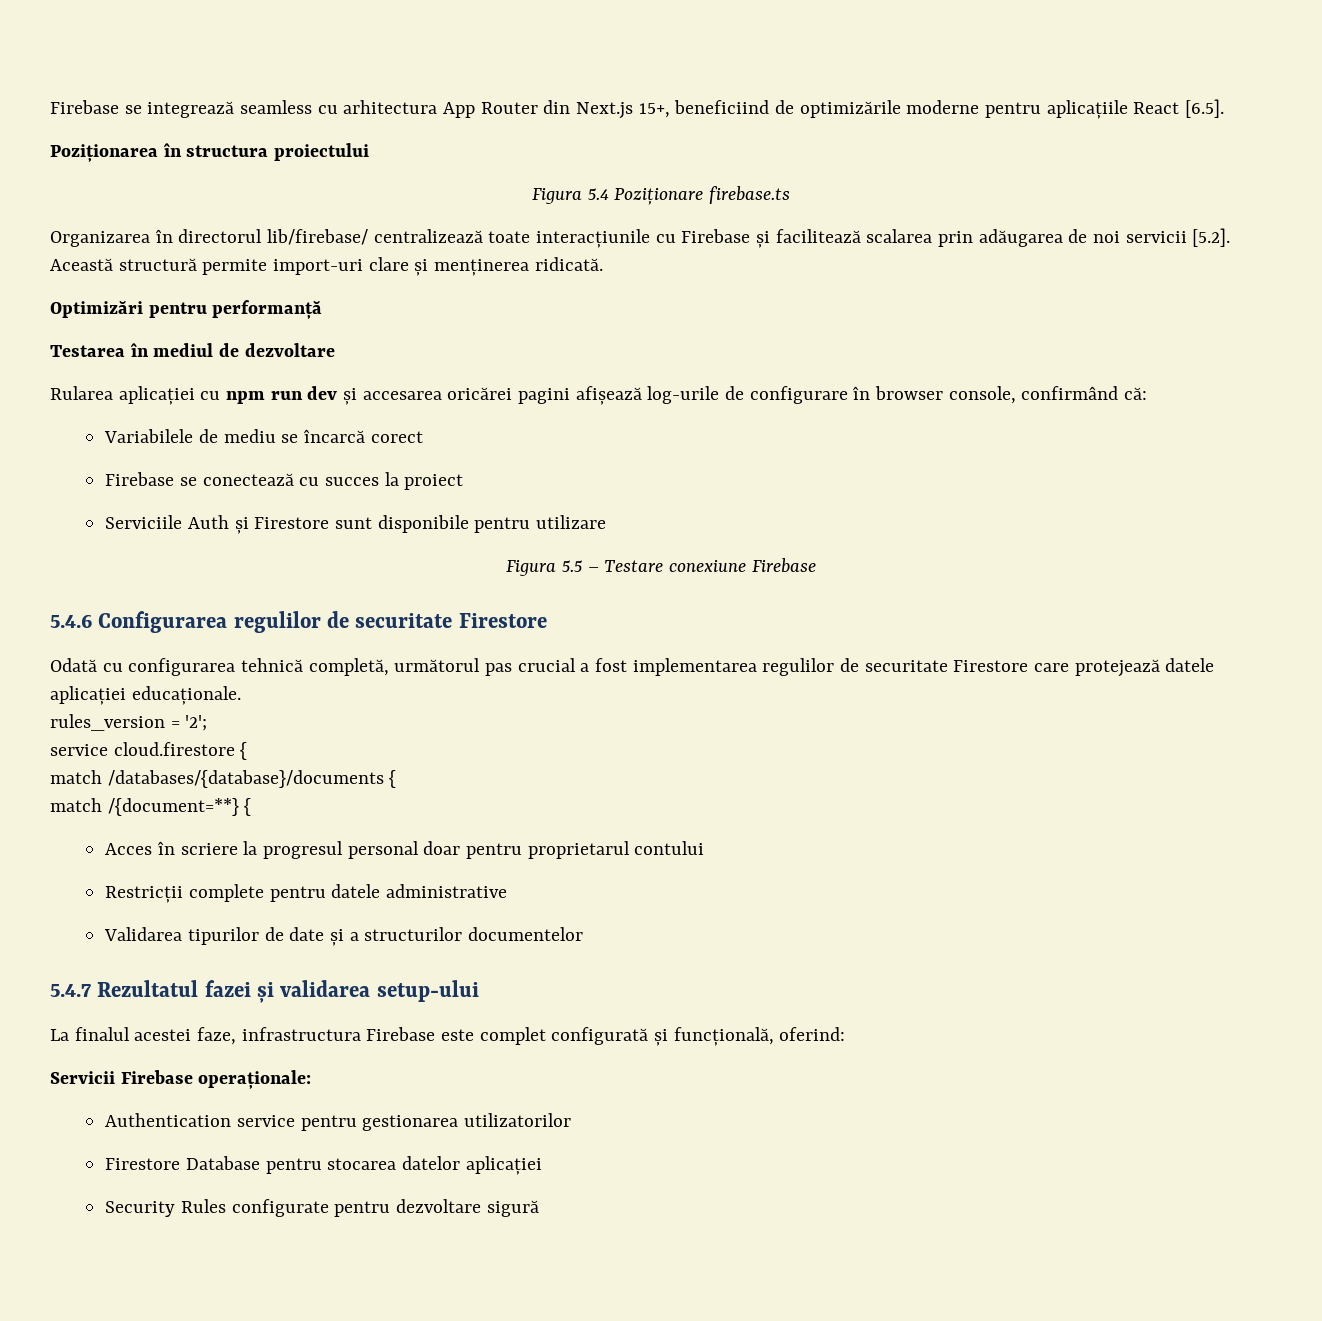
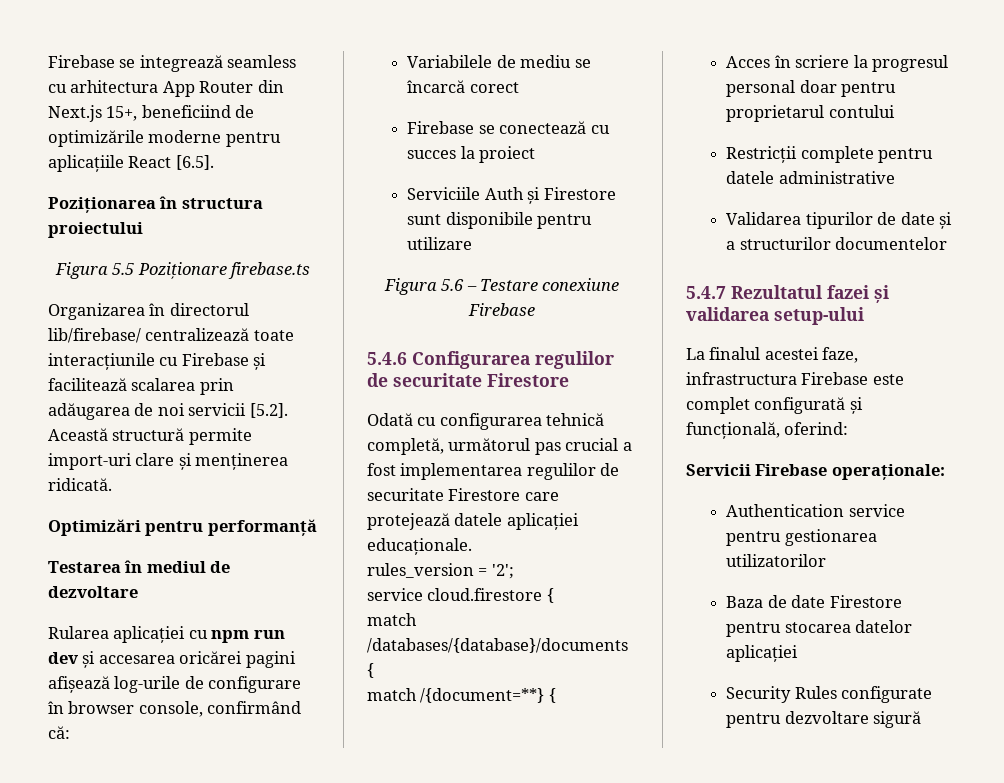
- Figura 5.4 Poziționare firebase.ts
+ Figura 5.5 Poziționare firebase.ts
- Figura 5.5 – Testare conexiune Firebase
+ Figura 5.6 – Testare conexiune Firebase
- Firestore Database pentru stocarea datelor aplicației
+ Baza de date Firestore pentru stocarea datelor aplicației

